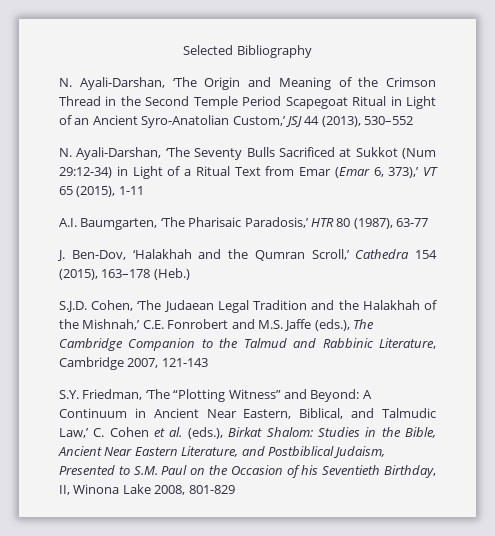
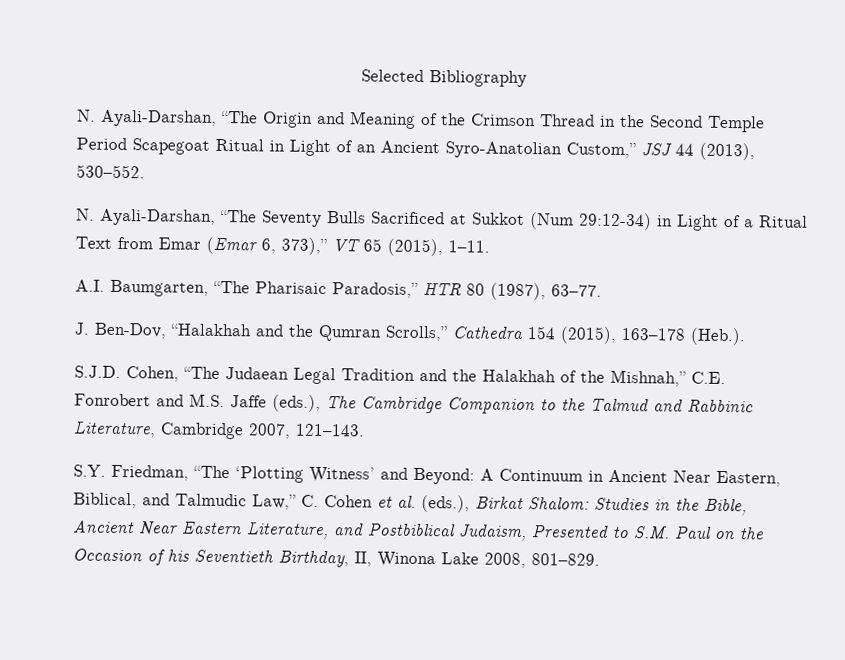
- N. Ayali-Darshan, ‘The Origin and Meaning of the Crimson Thread in the Second Temple Period Scapegoat Ritual in Light of an Ancient Syro-Anatolian Custom,’ JSJ 44 (2013), 530–552
- N. Ayali-Darshan, ‘The Seventy Bulls Sacrificed at Sukkot (Num 29:12-34) in Light of a Ritual Text from Emar (Emar 6, 373),’ VT 65 (2015), 1-11
+ N. Ayali-Darshan, “The Origin and Meaning of the Crimson Thread in the Second Temple Period Scapegoat Ritual in Light of an Ancient Syro-Anatolian Custom,” JSJ 44 (2013), 530–552.
+ N. Ayali-Darshan, “The Seventy Bulls Sacrificed at Sukkot (Num 29:12-34) in Light of a Ritual Text from Emar (Emar 6, 373),” VT 65 (2015), 1–11.
- A.I. Baumgarten, ‘The Pharisaic Paradosis,’ HTR 80 (1987), 63-77
+ A.I. Baumgarten, “The Pharisaic Paradosis,” HTR 80 (1987), 63–77.
- J. Ben-Dov, ‘Halakhah and the Qumran Scroll,’ Cathedra 154 (2015), 163–178 (Heb.)
+ J. Ben-Dov, “Halakhah and the Qumran Scrolls,” Cathedra 154 (2015), 163–178 (Heb.).
- S.J.D. Cohen, ‘The Judaean Legal Tradition and the Halakhah of the Mishnah,’ C.E. Fonrobert and M.S. Jaffe (eds.), The Cambridge Companion to the Talmud and Rabbinic Literature, Cambridge 2007, 121-143
+ S.J.D. Cohen, “The Judaean Legal Tradition and the Halakhah of the Mishnah,” C.E. Fonrobert and M.S. Jaffe (eds.), The Cambridge Companion to the Talmud and Rabbinic Literature, Cambridge 2007, 121–143.
- S.Y. Friedman, ‘The “Plotting Witness” and Beyond: A Continuum in Ancient Near Eastern, Biblical, and Talmudic Law,’ C. Cohen et al. (eds.), Birkat Shalom: Studies in the Bible, Ancient Near Eastern Literature, and Postbiblical Judaism, Presented to S.M. Paul on the Occasion of his Seventieth Birthday, II, Winona Lake 2008, 801-829
+ S.Y. Friedman, “The ‘Plotting Witness’ and Beyond: A Continuum in Ancient Near Eastern, Biblical, and Talmudic Law,” C. Cohen et al. (eds.), Birkat Shalom: Studies in the Bible, Ancient Near Eastern Literature, and Postbiblical Judaism, Presented to S.M. Paul on the Occasion of his Seventieth Birthday, II, Winona Lake 2008, 801–829.

